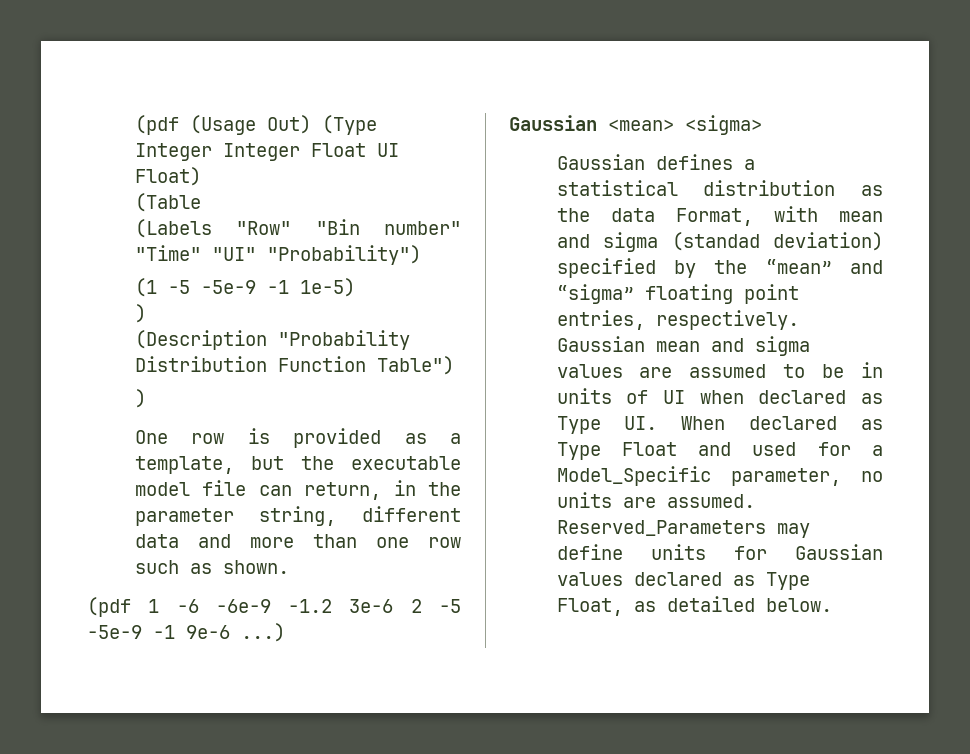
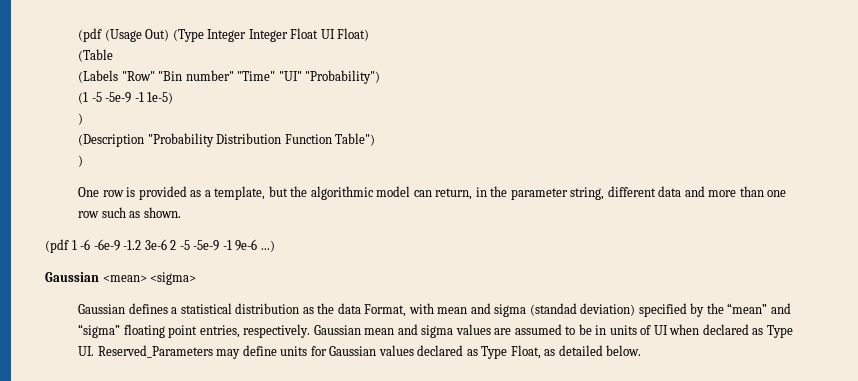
- One row is provided as a template, but the executable model file can return, in the parameter string, different data and more than one row such as shown.
+ One row is provided as a template, but the algorithmic model can return, in the parameter string, different data and more than one row such as shown.
- Gaussian mean and sigma values are assumed to be in units of UI when declared as Type UI. When declared as Type Float and used for a Model_Specific parameter, no units are assumed. Reserved_Parameters may define units for Gaussian values declared as Type Float, as detailed below.
+ Gaussian mean and sigma values are assumed to be in units of UI when declared as Type UI. Reserved_Parameters may define units for Gaussian values declared as Type Float, as detailed below.

